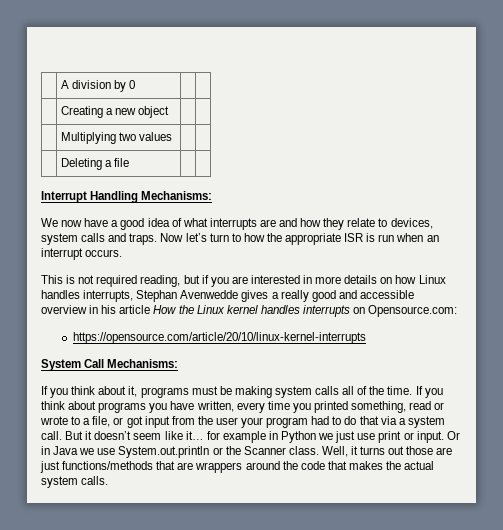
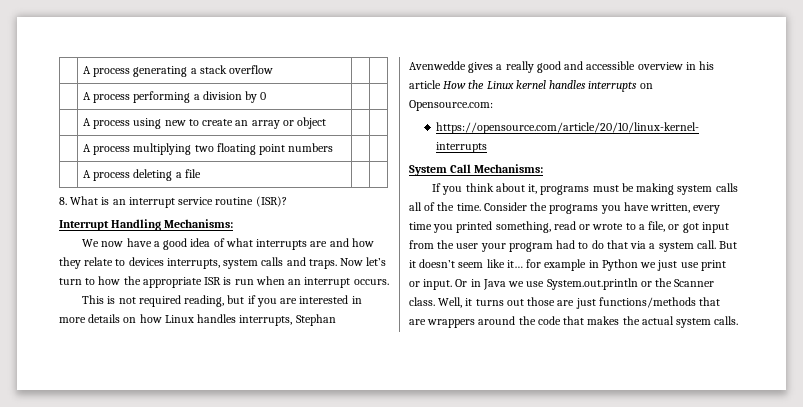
- | A division by 0 | |
- | Creating a new object | |
- | Multiplying two values | |
- | Deleting a file | |
+ | A process generating a stack overflow | |
+ | A process performing a division by 0 | |
+ | A process using new to create an array or object | |
+ | A process multiplying two floating point numbers | |
+ | A process deleting a file | |
+ 8. What is an interrupt service routine (ISR)?
- We now have a good idea of what interrupts are and how they relate to devices, system calls and traps.
+ We now have a good idea of what interrupts are and how they relate to devices interrupts, system calls and traps.
- If you think about programs you have written, every time you printed something, read or wrote to a file, or got input from the user your program had to do that via a system call.
+ Consider the programs you have written, every time you printed something, read or wrote to a file, or got input from the user your program had to do that via a system call.

